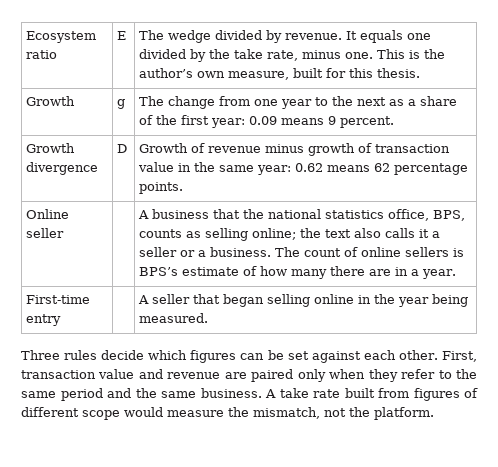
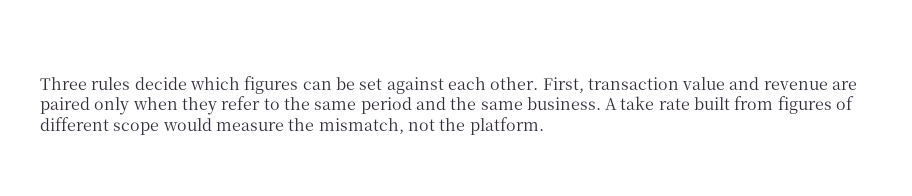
- Ecosystem ratio | E | The wedge divided by revenue. It equals one divided by the take rate, minus one. This is the author’s own measure, built for this thesis.
- Growth | g | The change from one year to the next as a share of the first year: 0.09 means 9 percent.
- Growth divergence | D | Growth of revenue minus growth of transaction value in the same year: 0.62 means 62 percentage points.
- Online seller | | A business that the national statistics office, BPS, counts as selling online; the text also calls it a seller or a business. The count of online sellers is BPS’s estimate of how many there are in a year.
- First-time entry | | A seller that began selling online in the year being measured.

